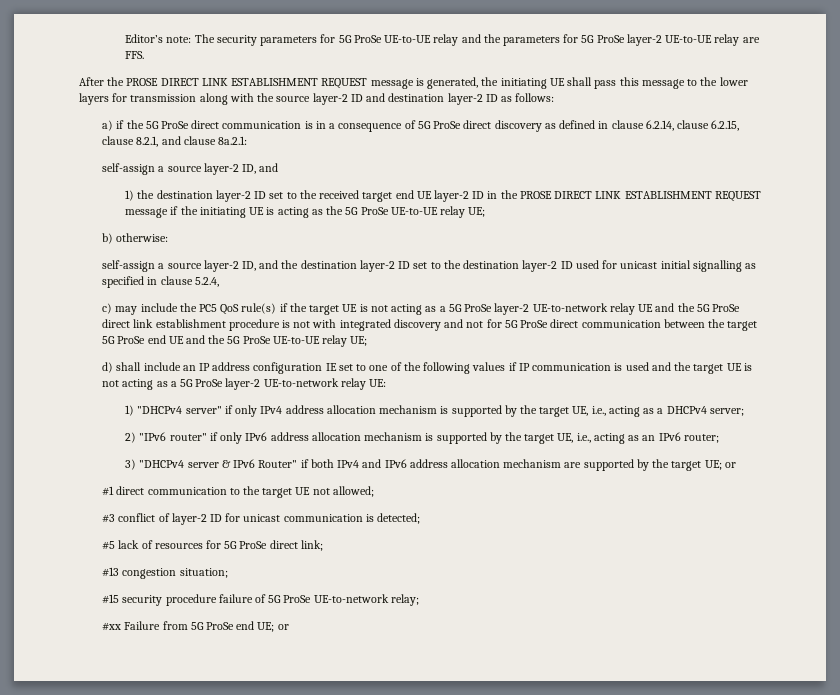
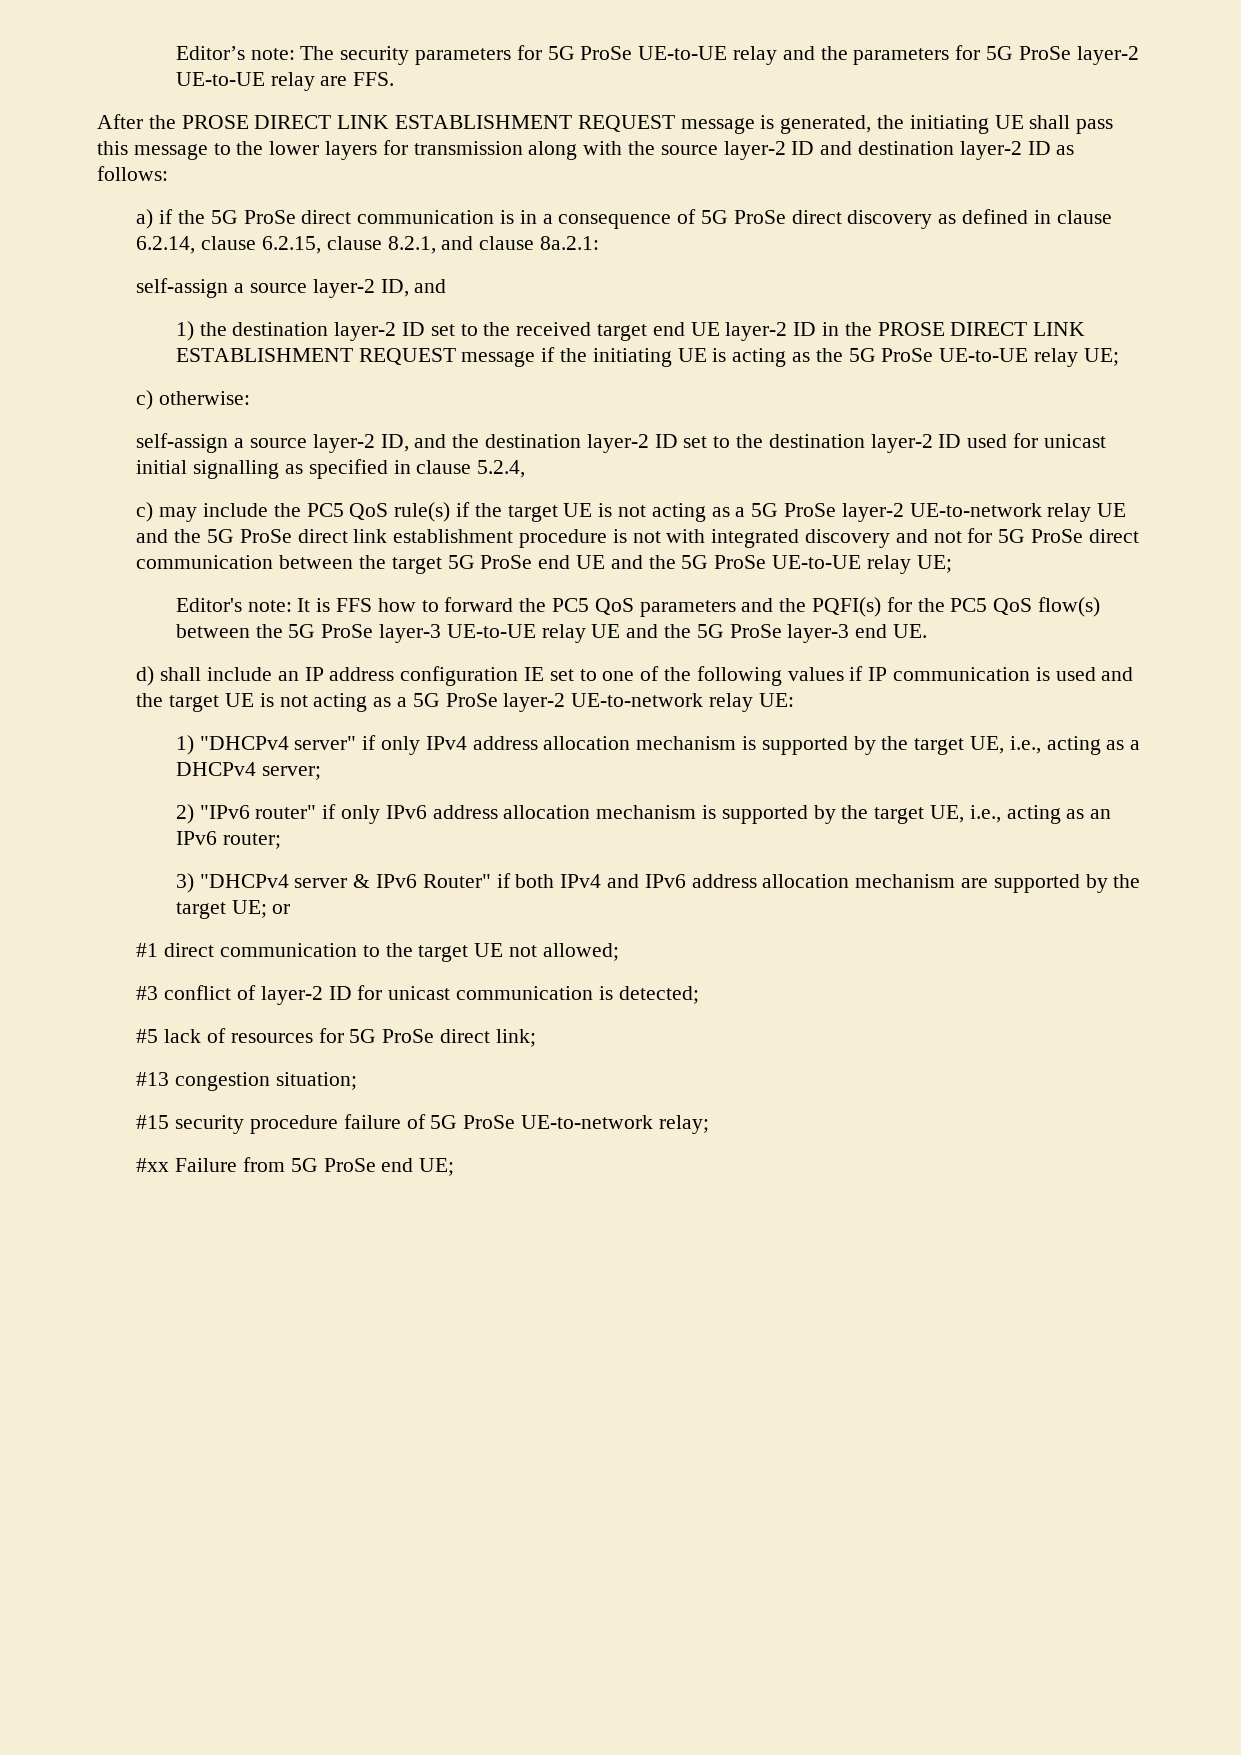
- b) otherwise:
+ c) otherwise:
+ Editor's note: It is FFS how to forward the PC5 QoS parameters and the PQFI(s) for the PC5 QoS flow(s) between the 5G ProSe layer-3 UE-to-UE relay UE and the 5G ProSe layer-3 end UE.
- #xx Failure from 5G ProSe end UE; or
+ #xx Failure from 5G ProSe end UE;

